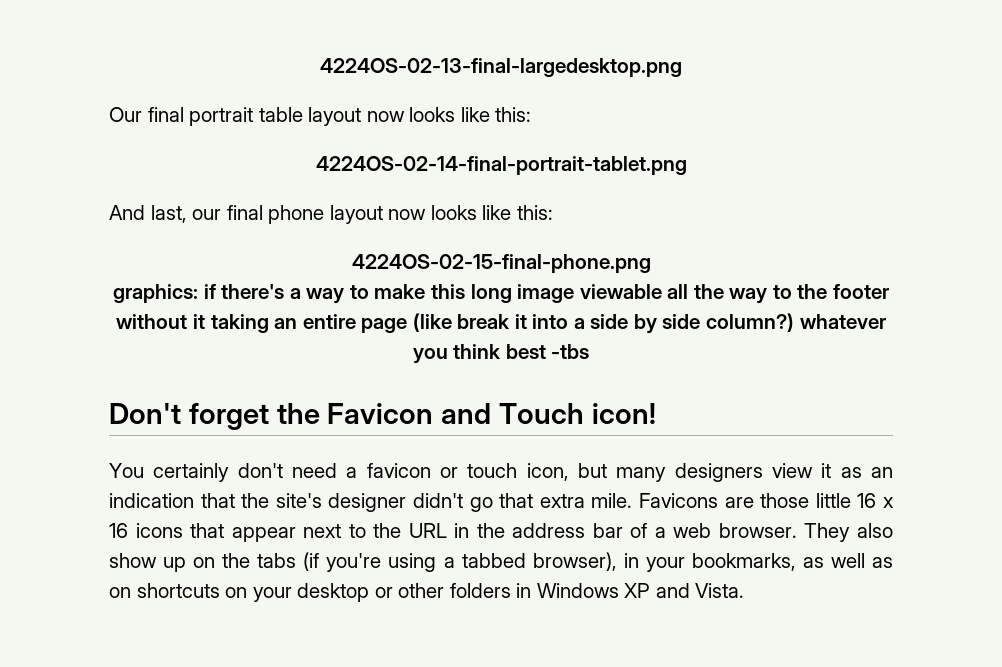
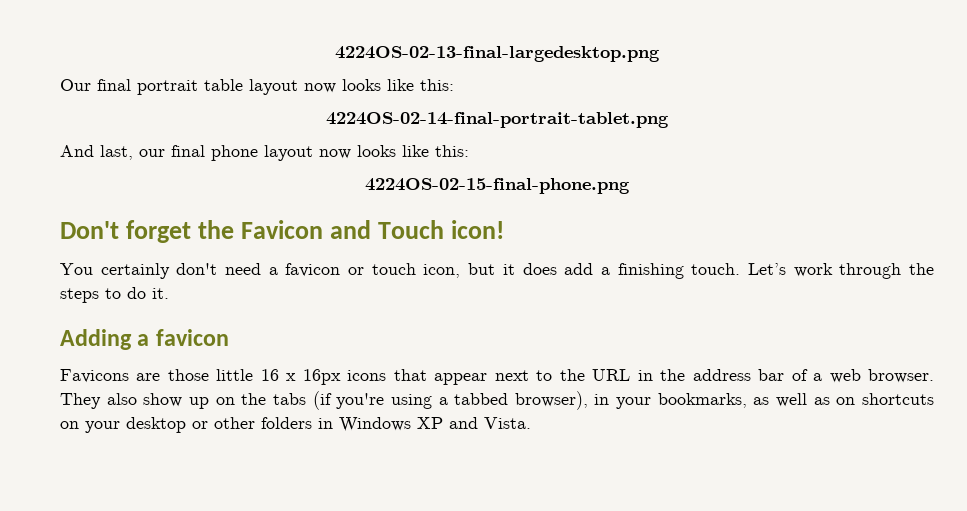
- graphics: if there's a way to make this long image viewable all the way to the footer without it taking an entire page (like break it into a side by side column?) whatever you think best -tbs
- You certainly don't need a favicon or touch icon, but many designers view it as an indication that the site's designer didn't go that extra mile. Favicons are those little 16 x 16 icons that appear next to the URL in the address bar of a web browser.
+ You certainly don't need a favicon or touch icon, but it does add a finishing touch. Let’s work through the steps to do it.
+ Adding a favicon
+ Favicons are those little 16 x 16px icons that appear next to the URL in the address bar of a web browser.

